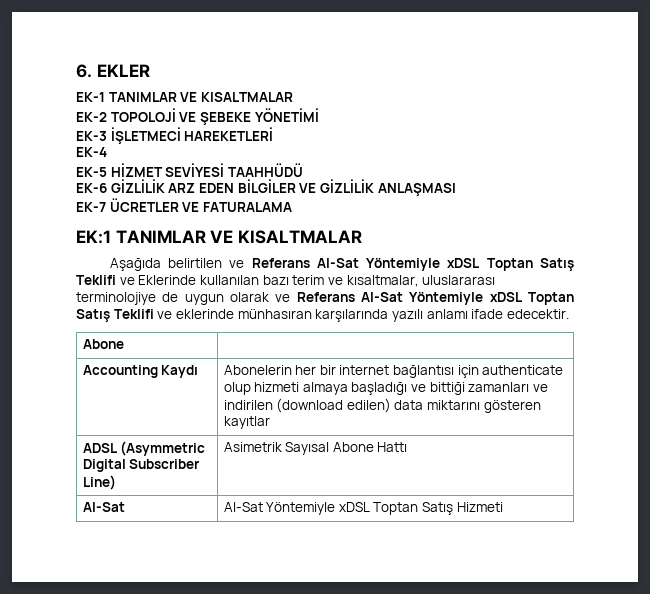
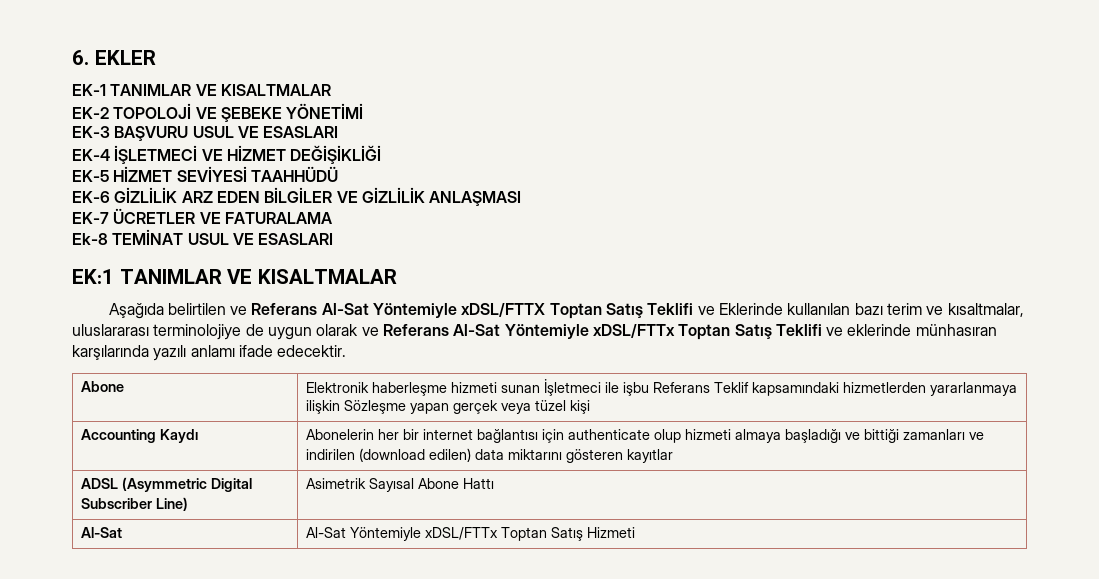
- EK-3 İŞLETMECİ HAREKETLERİ
- EK-4
+ EK-3 BAŞVURU USUL VE ESASLARI
+ EK-4 İŞLETMECİ VE HİZMET DEĞİŞİKLİĞİ
+ Ek-8 TEMİNAT USUL VE ESASLARI
- Aşağıda belirtilen ve Referans Al-Sat Yöntemiyle xDSL Toptan Satış Teklifi ve Eklerinde kullanılan bazı terim ve kısaltmalar, uluslararası terminolojiye de uygun olarak ve Referans Al-Sat Yöntemiyle xDSL Toptan Satış Teklifi ve eklerinde münhasıran karşılarında yazılı anlamı ifade edecektir.
+ Aşağıda belirtilen ve Referans Al-Sat Yöntemiyle xDSL/FTTX Toptan Satış Teklifi ve Eklerinde kullanılan bazı terim ve kısaltmalar, uluslararası terminolojiye de uygun olarak ve Referans Al-Sat Yöntemiyle xDSL/FTTx Toptan Satış Teklifi ve eklerinde münhasıran karşılarında yazılı anlamı ifade edecektir.
- Abone |
+ Abone | Elektronik haberleşme hizmeti sunan İşletmeci ile işbu Referans Teklif kapsamındaki hizmetlerden yararlanmaya ilişkin Sözleşme yapan gerçek veya tüzel kişi
- Al-Sat | Al-Sat Yöntemiyle xDSL Toptan Satış Hizmeti
+ Al-Sat | Al-Sat Yöntemiyle xDSL/FTTx Toptan Satış Hizmeti

